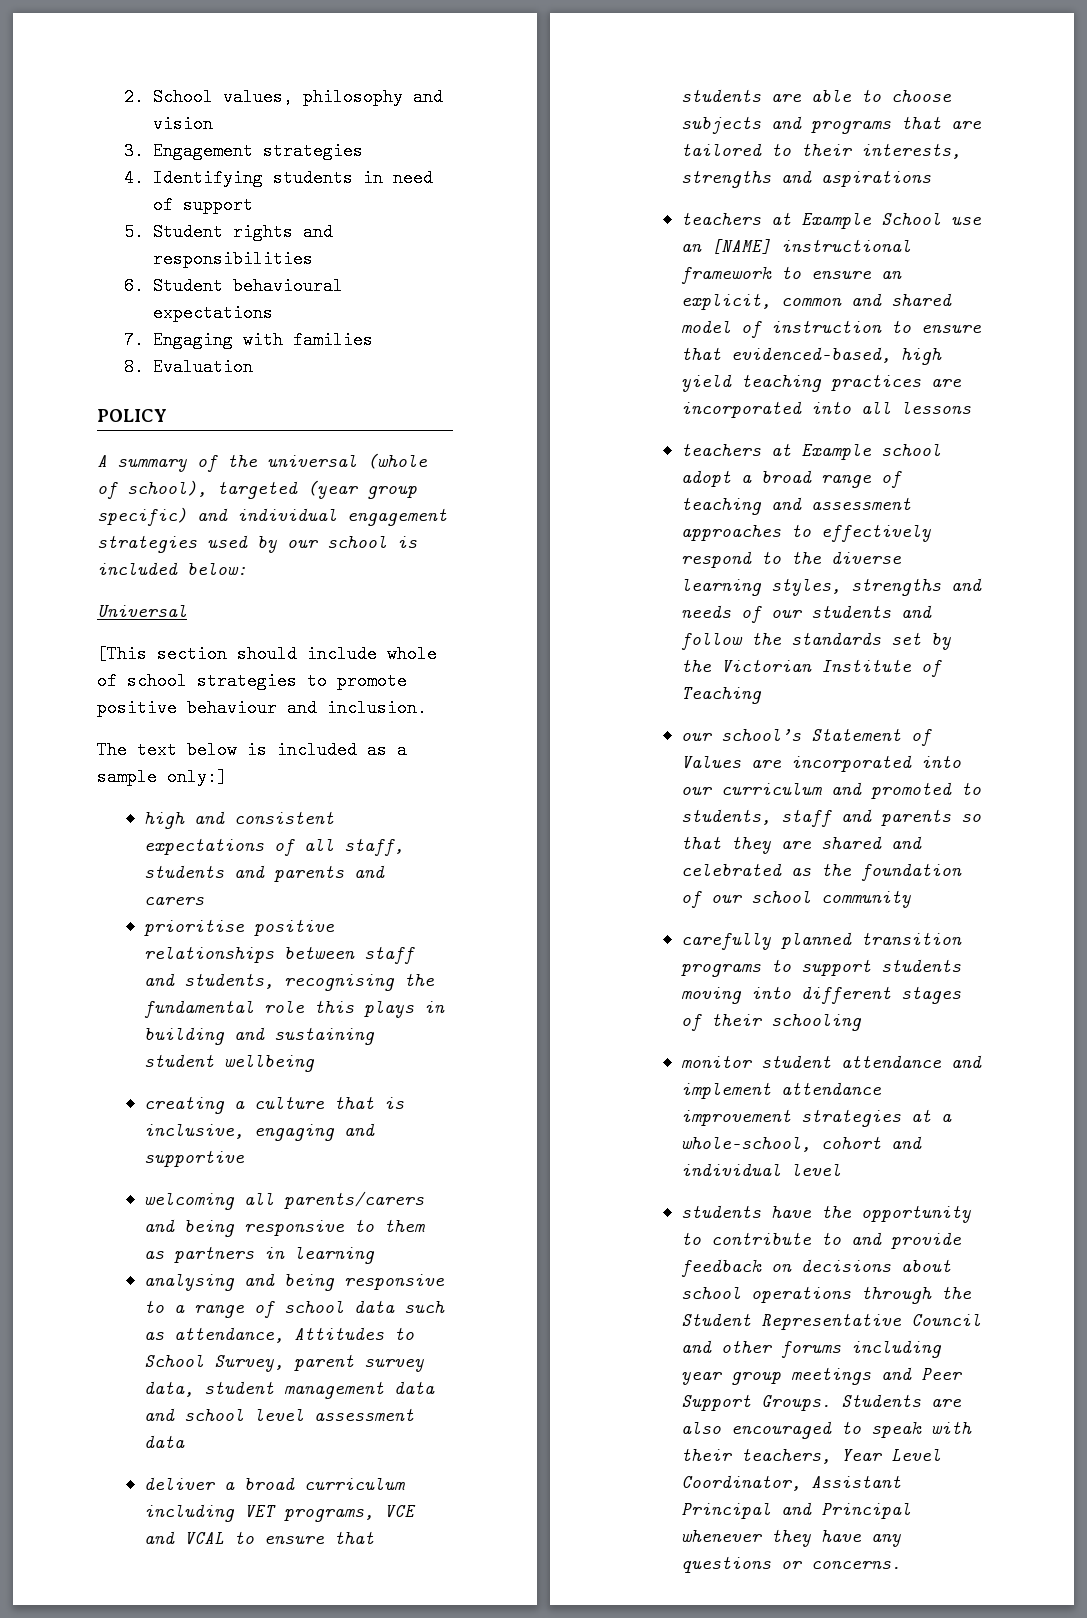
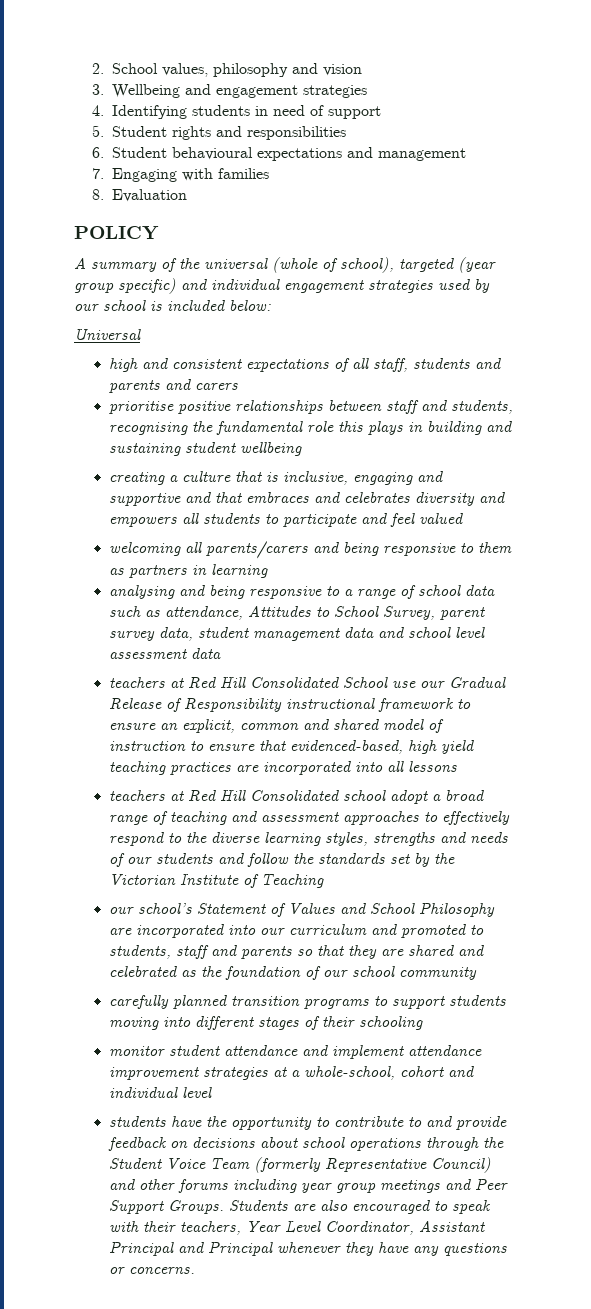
- 3. Engagement strategies
+ 3. Wellbeing and engagement strategies
- 6. Student behavioural expectations
+ 6. Student behavioural expectations and management
- [This section should include whole of school strategies to promote positive behaviour and inclusion.
- The text below is included as a sample only:]
- creating a culture that is inclusive, engaging and supportive
+ creating a culture that is inclusive, engaging and supportive and that embraces and celebrates diversity and empowers all students to participate and feel valued
- deliver a broad curriculum including VET programs, VCE and VCAL to ensure that students are able to choose subjects and programs that are tailored to their interests, strengths and aspirations
- teachers at Example School use an [NAME] instructional framework to ensure an explicit, common and shared model of instruction to ensure that evidenced-based, high yield teaching practices are incorporated into all lessons
+ teachers at Red Hill Consolidated School use our Gradual Release of Responsibility instructional framework to ensure an explicit, common and shared model of instruction to ensure that evidenced-based, high yield teaching practices are incorporated into all lessons
- teachers at Example school adopt a broad range of teaching and assessment approaches to effectively respond to the diverse learning styles, strengths and needs of our students and follow the standards set by the Victorian Institute of Teaching
+ teachers at Red Hill Consolidated school adopt a broad range of teaching and assessment approaches to effectively respond to the diverse learning styles, strengths and needs of our students and follow the standards set by the Victorian Institute of Teaching
- our school’s Statement of Values are incorporated into our curriculum and promoted to students, staff and parents so that they are shared and celebrated as the foundation of our school community
+ our school’s Statement of Values and School Philosophy are incorporated into our curriculum and promoted to students, staff and parents so that they are shared and celebrated as the foundation of our school community
- students have the opportunity to contribute to and provide feedback on decisions about school operations through the Student Representative Council and other forums including year group meetings and Peer Support Groups.
+ students have the opportunity to contribute to and provide feedback on decisions about school operations through the Student Voice Team (formerly Representative Council) and other forums including year group meetings and Peer Support Groups.

